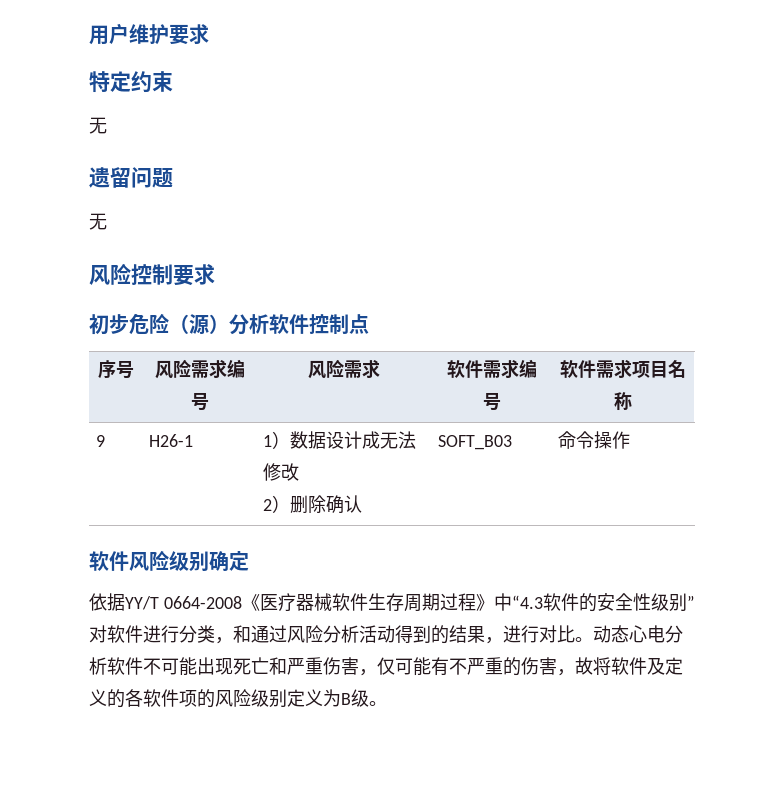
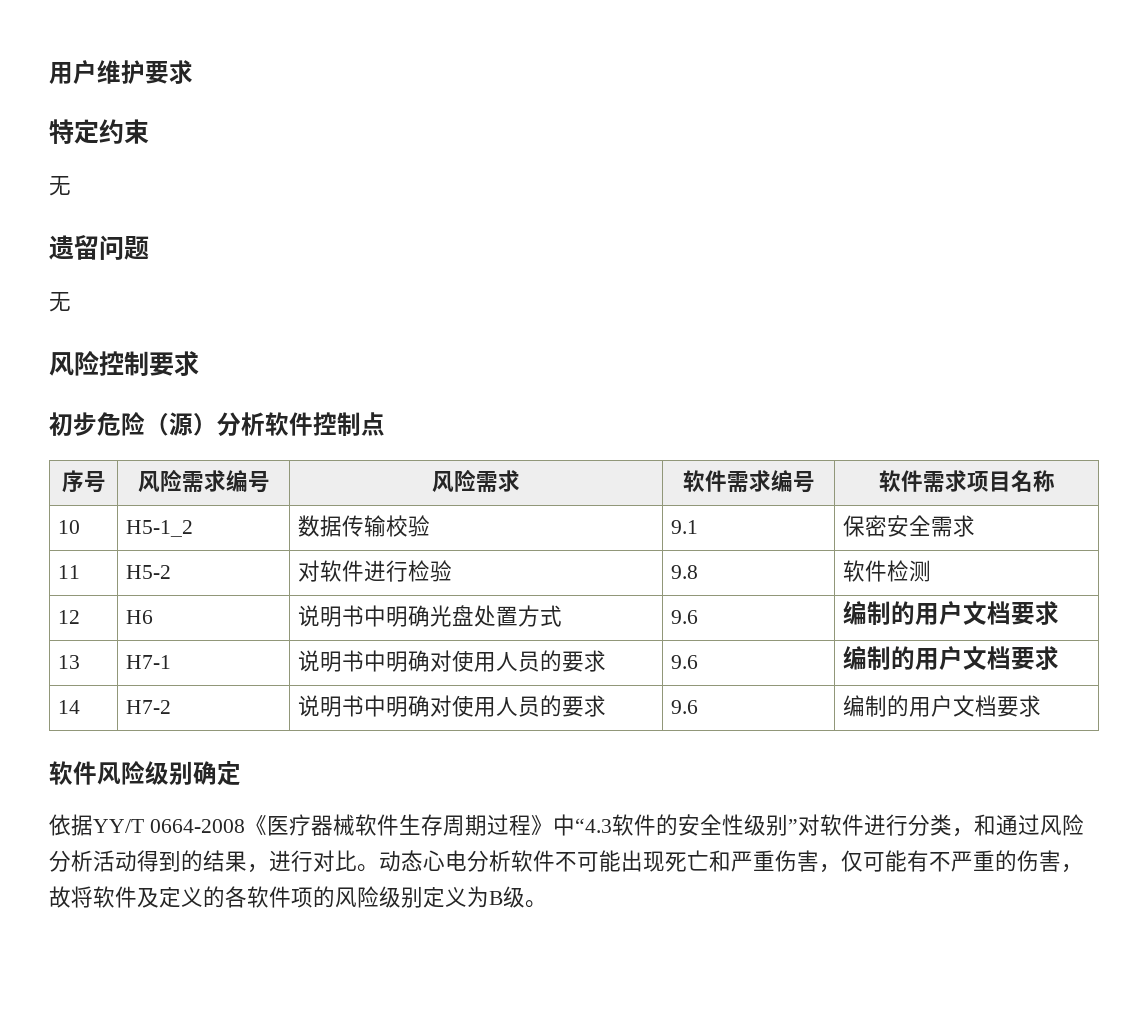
- 9 | H26-1 | 1）数据设计成无法修改
- 2）删除确认 | SOFT_B03 | 命令操作
+ 10 | H5-1_2 | 数据传输校验 | 9.1 | 保密安全需求
+ 11 | H5-2 | 对软件进行检验 | 9.8 | 软件检测
+ 12 | H6 | 说明书中明确光盘处置方式 | 9.6 | 编制的用户文档要求
+ 13 | H7-1 | 说明书中明确对使用人员的要求 | 9.6 | 编制的用户文档要求
+ 14 | H7-2 | 说明书中明确对使用人员的要求 | 9.6 | 编制的用户文档要求

